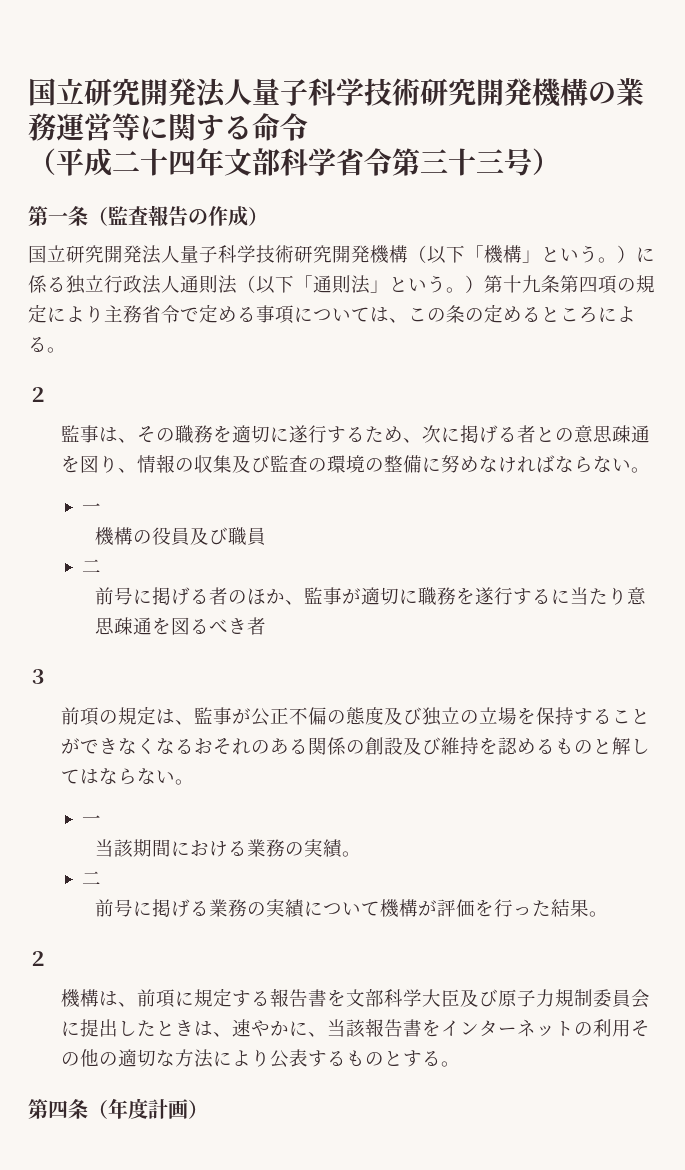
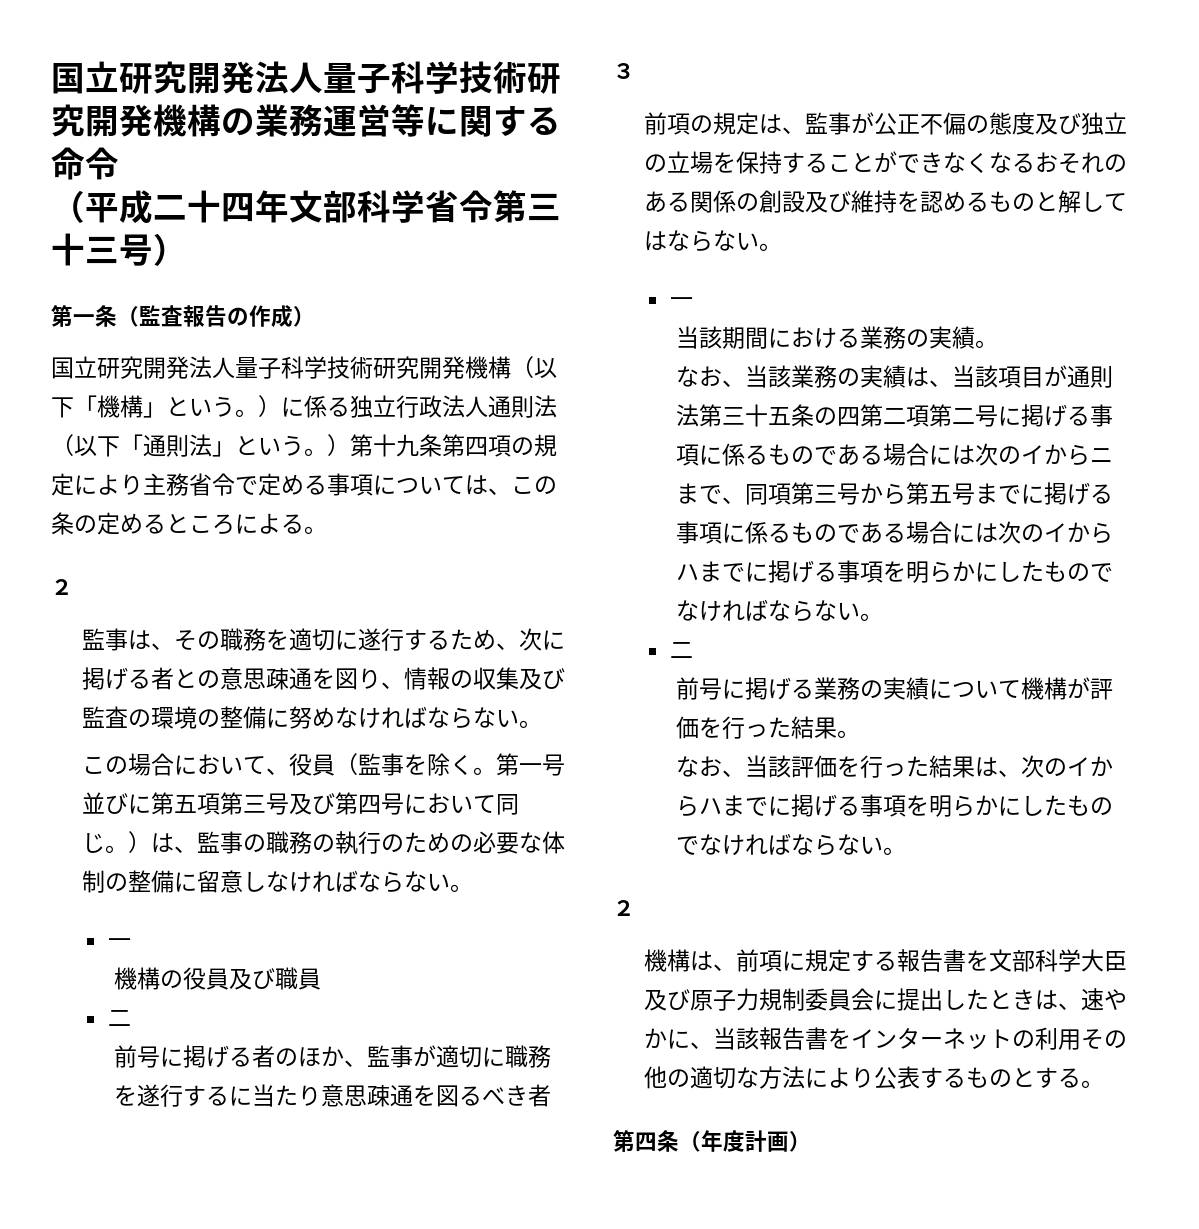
+ この場合において、役員（監事を除く。第一号並びに第五項第三号及び第四号において同じ。）は、監事の職務の執行のための必要な体制の整備に留意しなければならない。
+ なお、当該業務の実績は、当該項目が通則法第三十五条の四第二項第二号に掲げる事項に係るものである場合には次のイからニまで、同項第三号から第五号までに掲げる事項に係るものである場合には次のイからハまでに掲げる事項を明らかにしたものでなければならない。
+ なお、当該評価を行った結果は、次のイからハまでに掲げる事項を明らかにしたものでなければならない。

